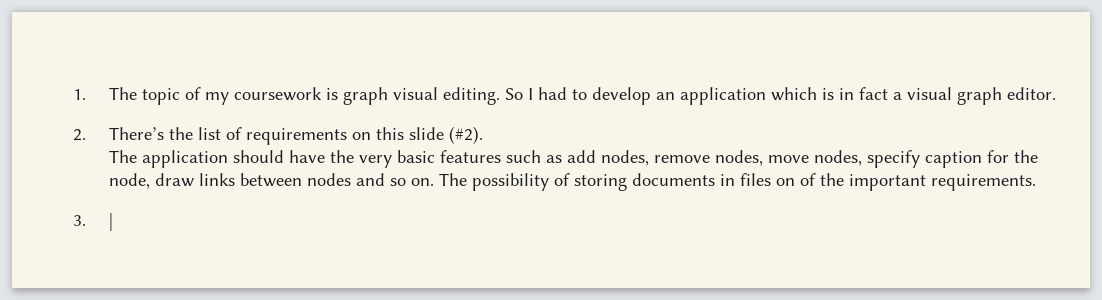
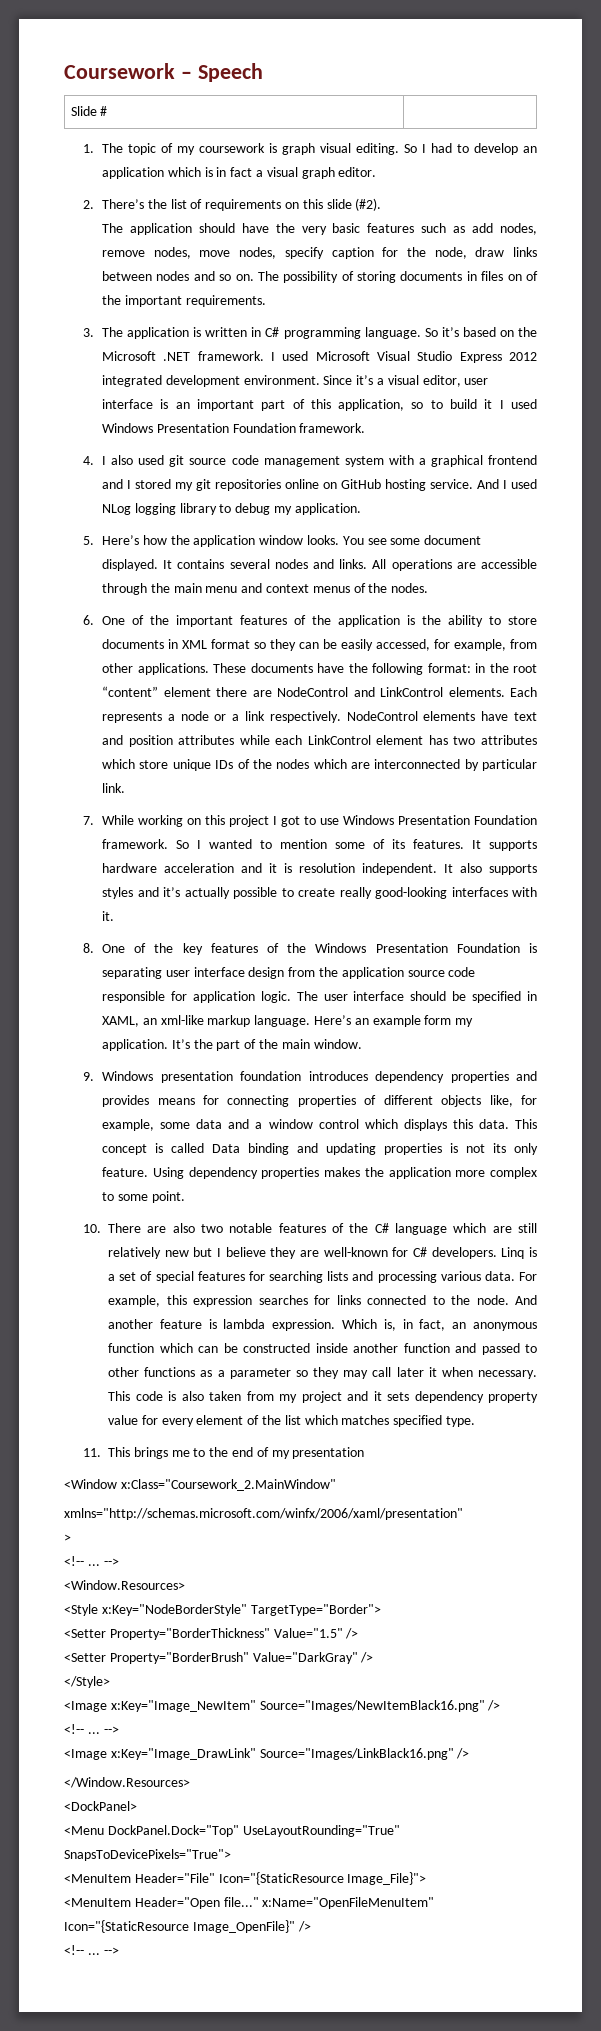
+ Coursework – Speech
+ Slide # |
- 3. |
+ 3. The application is written in C# programming language. So it’s based on the Microsoft .NET framework. I used Microsoft Visual Studio Express 2012 integrated development environment. Since it’s a visual editor, user interface is an important part of this application, so to build it I used Windows Presentation Foundation framework.
+ 4. I also used git source code management system with a graphical frontend and I stored my git repositories online on GitHub hosting service. And I used NLog logging library to debug my application.
+ 5. Here’s how the application window looks. You see some document displayed. It contains several nodes and links. All operations are accessible through the main menu and context menus of the nodes.
+ 6. One of the important features of the application is the ability to store documents in XML format so they can be easily accessed, for example, from other applications. These documents have the following format: in the root “content” element there are NodeControl and LinkControl elements. Each represents a node or a link respectively. NodeControl elements have text and position attributes while each LinkControl element has two attributes which store unique IDs of the nodes which are interconnected by particular link.
+ 7. While working on this project I got to use Windows Presentation Foundation framework. So I wanted to mention some of its features. It supports hardware acceleration and it is resolution independent. It also supports styles and it’s actually possible to create really good-looking interfaces with it.
+ 8. One of the key features of the Windows Presentation Foundation is separating user interface design from the application source code responsible for application logic. The user interface should be specified in XAML, an xml-like markup language. Here’s an example form my application. It’s the part of the main window.
+ 9. Windows presentation foundation introduces dependency properties and provides means for connecting properties of different objects like, for example, some data and a window control which displays this data. This concept is called Data binding and updating properties is not its only feature. Using dependency properties makes the application more complex to some point.
+ 10. There are also two notable features of the C# language which are still relatively new but I believe they are well-known for C# developers. Linq is a set of special features for searching lists and processing various data. For example, this expression searches for links connected to the node. And another feature is lambda expression. Which is, in fact, an anonymous function which can be constructed inside another function and passed to other functions as a parameter so they may call later it when necessary. This code is also taken from my project and it sets dependency property value for every element of the list which matches specified type.
+ 11. This brings me to the end of my presentation
+ <Window x:Class="Coursework_2.MainWindow"
+ xmlns="http://schemas.microsoft.com/winfx/2006/xaml/presentation"
+ >
+ <!-- ... -->
+ <Window.Resources>
+ <Style x:Key="NodeBorderStyle" TargetType="Border">
+ <Setter Property="BorderThickness" Value="1.5" />
+ <Setter Property="BorderBrush" Value="DarkGray" />
+ </Style>
+ <Image x:Key="Image_NewItem" Source="Images/NewItemBlack16.png" />
+ <!-- ... -->
+ <Image x:Key="Image_DrawLink" Source="Images/LinkBlack16.png" />
+ </Window.Resources>
+ <DockPanel>
+ <Menu DockPanel.Dock="Top" UseLayoutRounding="True" SnapsToDevicePixels="True">
+ <MenuItem Header="File" Icon="{StaticResource Image_File}">
+ <MenuItem Header="Open file..." x:Name="OpenFileMenuItem" Icon="{StaticResource Image_OpenFile}" />
+ <!-- ... -->

